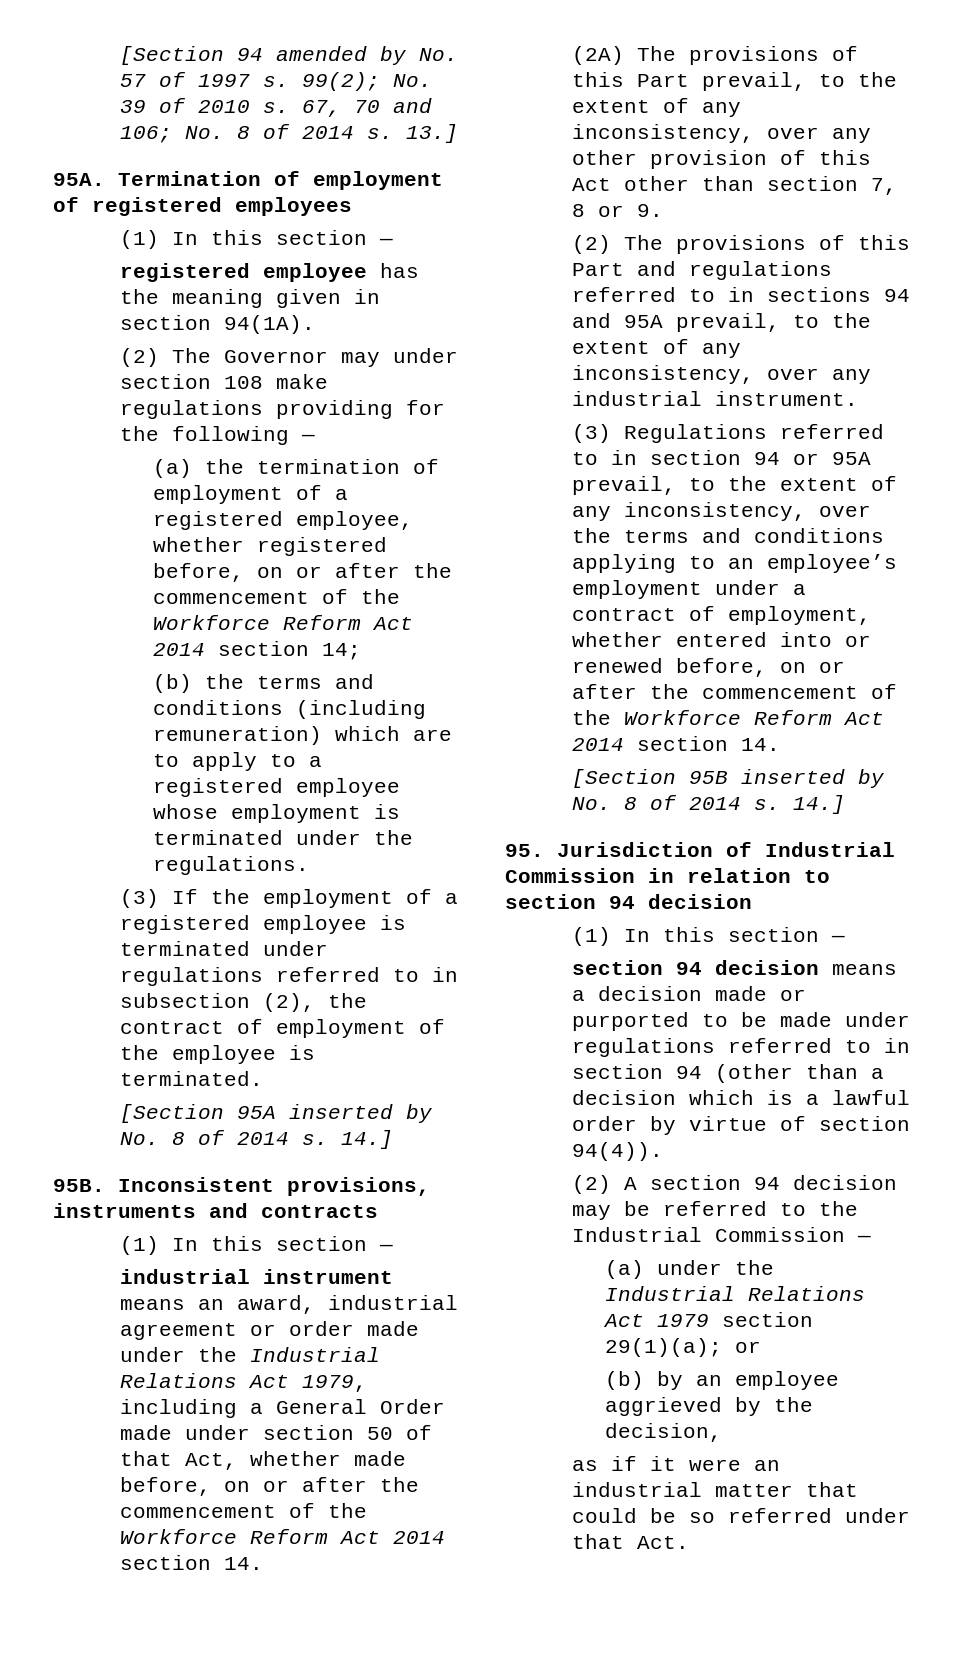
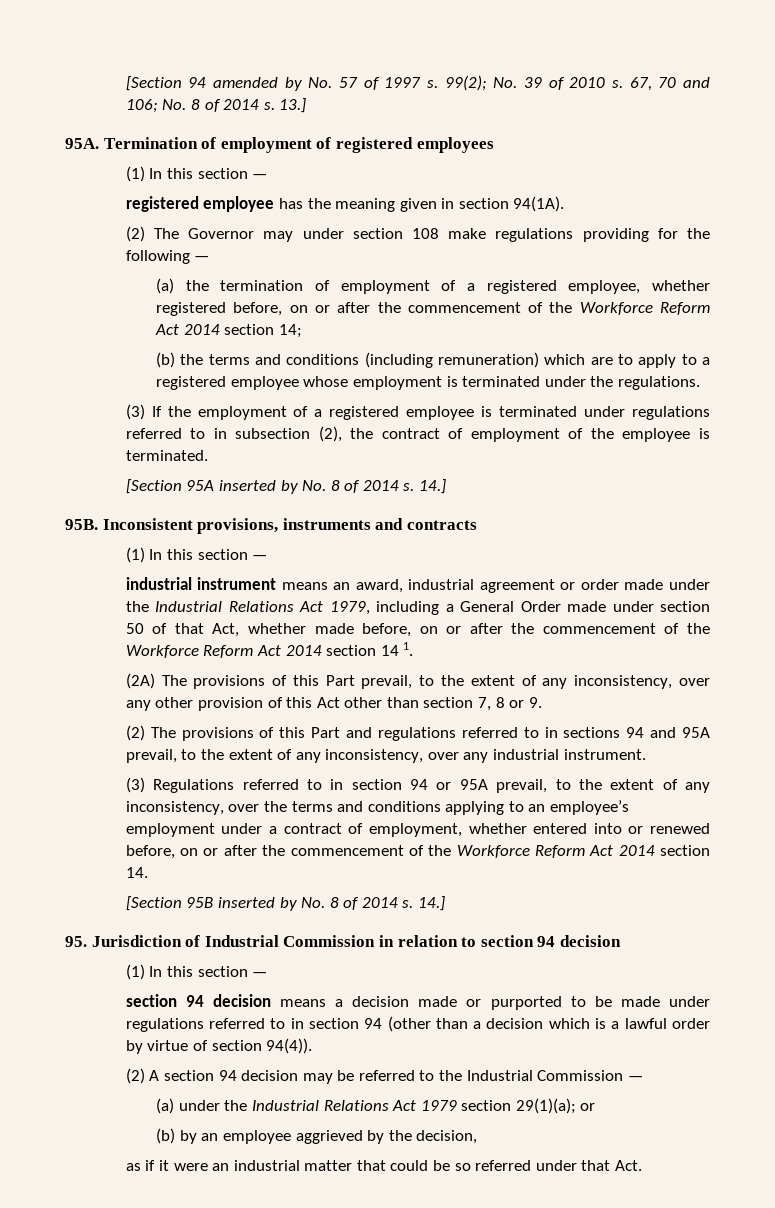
- industrial instrument means an award, industrial agreement or order made under the Industrial Relations Act 1979, including a General Order made under section 50 of that Act, whether made before, on or after the commencement of the Workforce Reform Act 2014 section 14.
+ industrial instrument means an award, industrial agreement or order made under the Industrial Relations Act 1979, including a General Order made under section 50 of that Act, whether made before, on or after the commencement of the Workforce Reform Act 2014 section 14 1.

